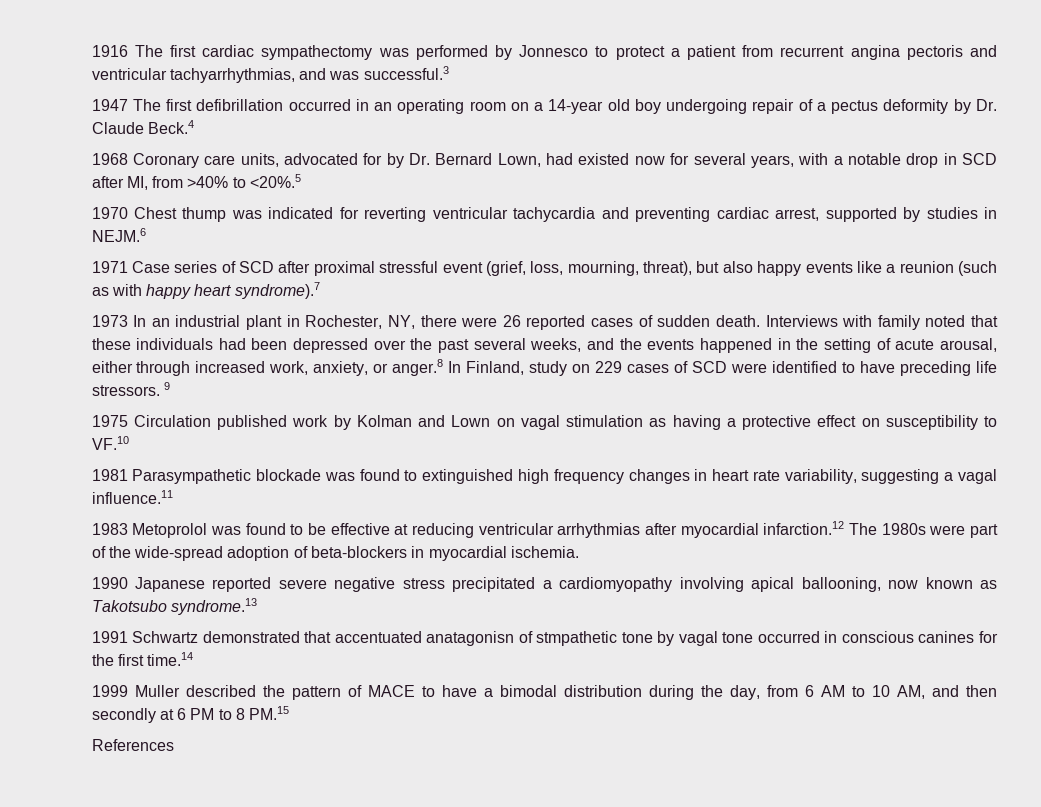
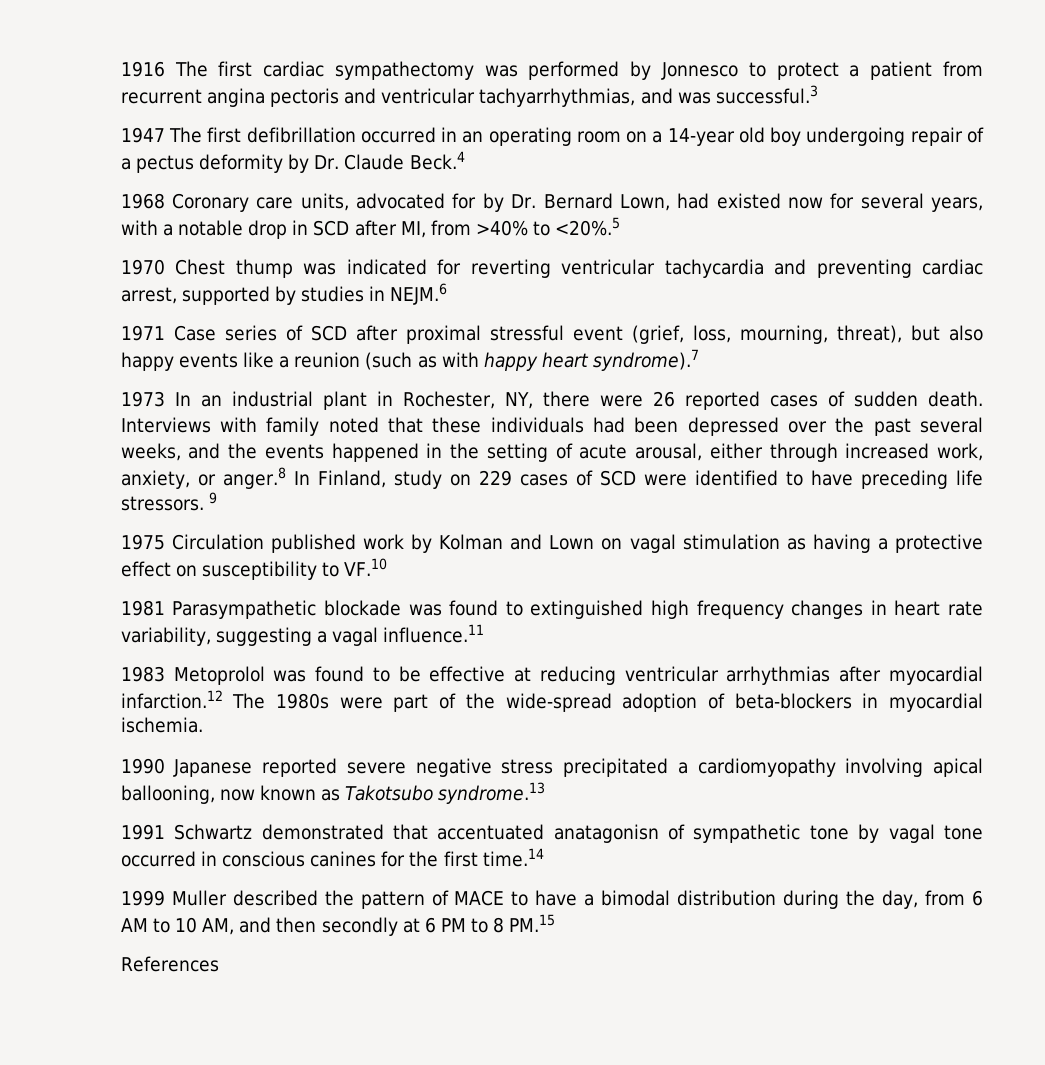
- 1991 Schwartz demonstrated that accentuated anatagonisn of stmpathetic tone by vagal tone occurred in conscious canines for the first time.14
+ 1991 Schwartz demonstrated that accentuated anatagonisn of sympathetic tone by vagal tone occurred in conscious canines for the first time.14

